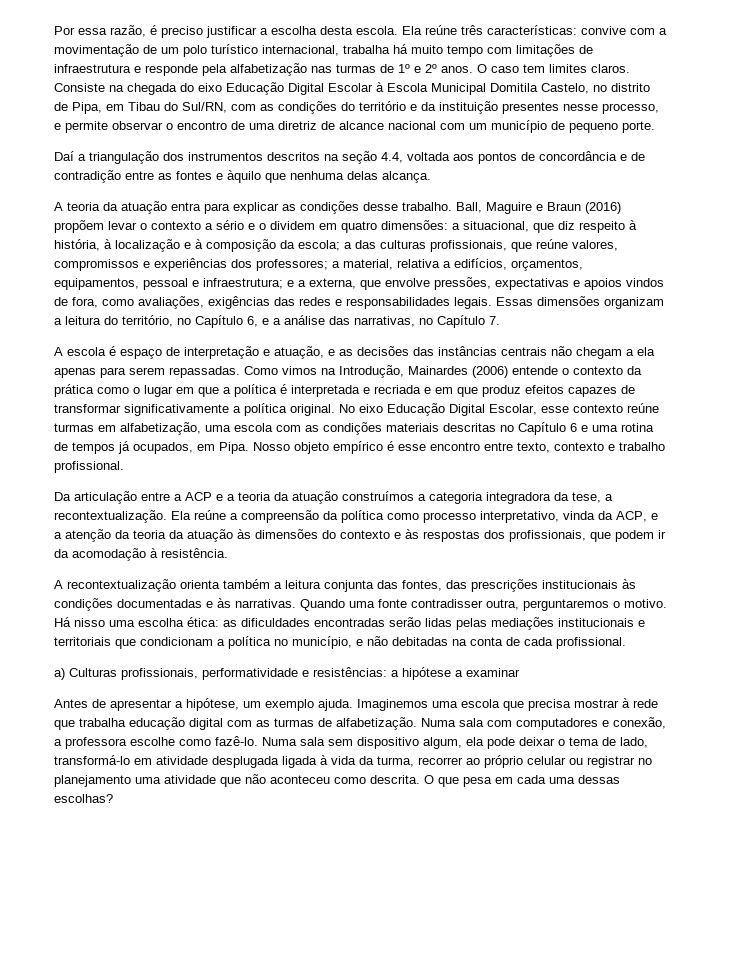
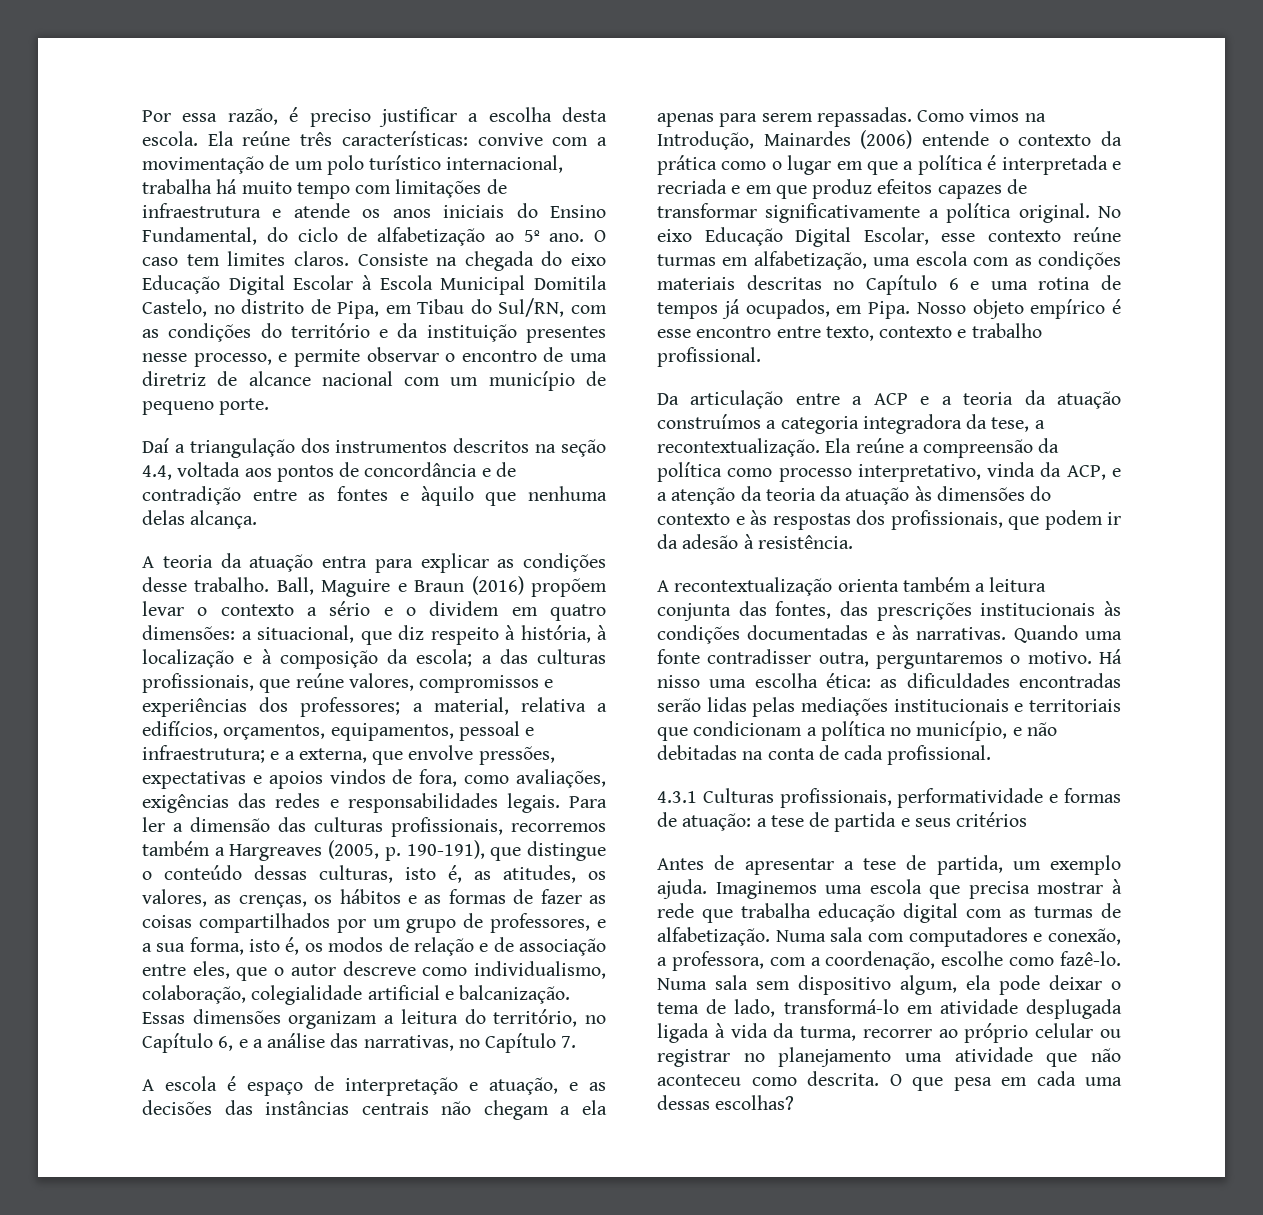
- Ela reúne três características: convive com a movimentação de um polo turístico internacional, trabalha há muito tempo com limitações de infraestrutura e responde pela alfabetização nas turmas de 1º e 2º anos.
+ Ela reúne três características: convive com a movimentação de um polo turístico internacional, trabalha há muito tempo com limitações de infraestrutura e atende os anos iniciais do Ensino Fundamental, do ciclo de alfabetização ao 5º ano.
+ Para ler a dimensão das culturas profissionais, recorremos também a Hargreaves (2005, p. 190-191), que distingue o conteúdo dessas culturas, isto é, as atitudes, os valores, as crenças, os hábitos e as formas de fazer as coisas compartilhados por um grupo de professores, e a sua forma, isto é, os modos de relação e de associação entre eles, que o autor descreve como individualismo, colaboração, colegialidade artificial e balcanização.
- Ela reúne a compreensão da política como processo interpretativo, vinda da ACP, e a atenção da teoria da atuação às dimensões do contexto e às respostas dos profissionais, que podem ir da acomodação à resistência.
+ Ela reúne a compreensão da política como processo interpretativo, vinda da ACP, e a atenção da teoria da atuação às dimensões do contexto e às respostas dos profissionais, que podem ir da adesão à resistência.
- a) Culturas profissionais, performatividade e resistências: a hipótese a examinar
+ 4.3.1 Culturas profissionais, performatividade e formas de atuação: a tese de partida e seus critérios
- Antes de apresentar a hipótese, um exemplo ajuda.
+ Antes de apresentar a tese de partida, um exemplo ajuda.
- Numa sala com computadores e conexão, a professora escolhe como fazê-lo.
+ Numa sala com computadores e conexão, a professora, com a coordenação, escolhe como fazê-lo.

